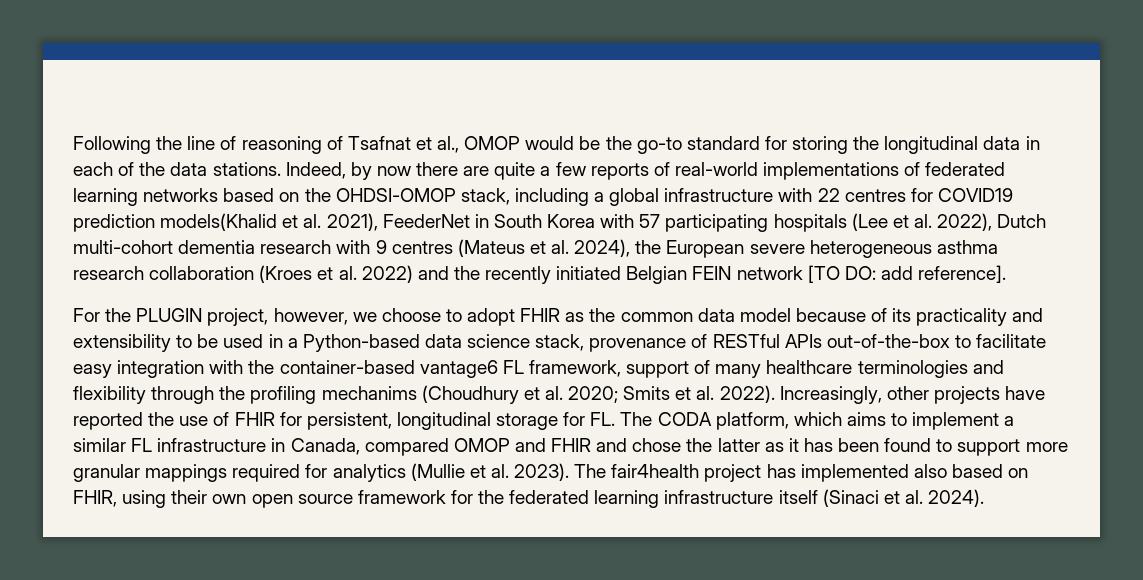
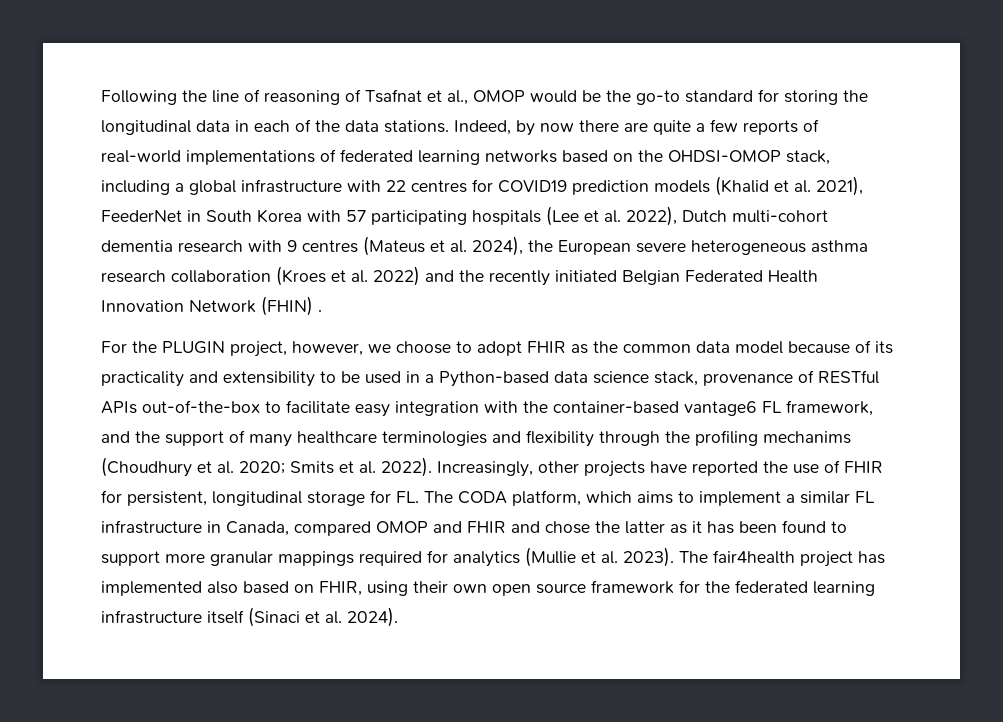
- Indeed, by now there are quite a few reports of real-world implementations of federated learning networks based on the OHDSI-OMOP stack, including a global infrastructure with 22 centres for COVID19 prediction models(Khalid et al. 2021), FeederNet in South Korea with 57 participating hospitals (Lee et al. 2022), Dutch multi-cohort dementia research with 9 centres (Mateus et al. 2024), the European severe heterogeneous asthma research collaboration (Kroes et al. 2022) and the recently initiated Belgian FEIN network [TO DO: add reference].
+ Indeed, by now there are quite a few reports of real-world implementations of federated learning networks based on the OHDSI-OMOP stack, including a global infrastructure with 22 centres for COVID19 prediction models (Khalid et al. 2021), FeederNet in South Korea with 57 participating hospitals (Lee et al. 2022), Dutch multi-cohort dementia research with 9 centres (Mateus et al. 2024), the European severe heterogeneous asthma research collaboration (Kroes et al. 2022) and the recently initiated Belgian Federated Health Innovation Network (FHIN) .
- For the PLUGIN project, however, we choose to adopt FHIR as the common data model because of its practicality and extensibility to be used in a Python-based data science stack, provenance of RESTful APIs out-of-the-box to facilitate easy integration with the container-based vantage6 FL framework, support of many healthcare terminologies and flexibility through the profiling mechanims (Choudhury et al. 2020;
+ For the PLUGIN project, however, we choose to adopt FHIR as the common data model because of its practicality and extensibility to be used in a Python-based data science stack, provenance of RESTful APIs out-of-the-box to facilitate easy integration with the container-based vantage6 FL framework, and the support of many healthcare terminologies and flexibility through the profiling mechanims (Choudhury et al. 2020;

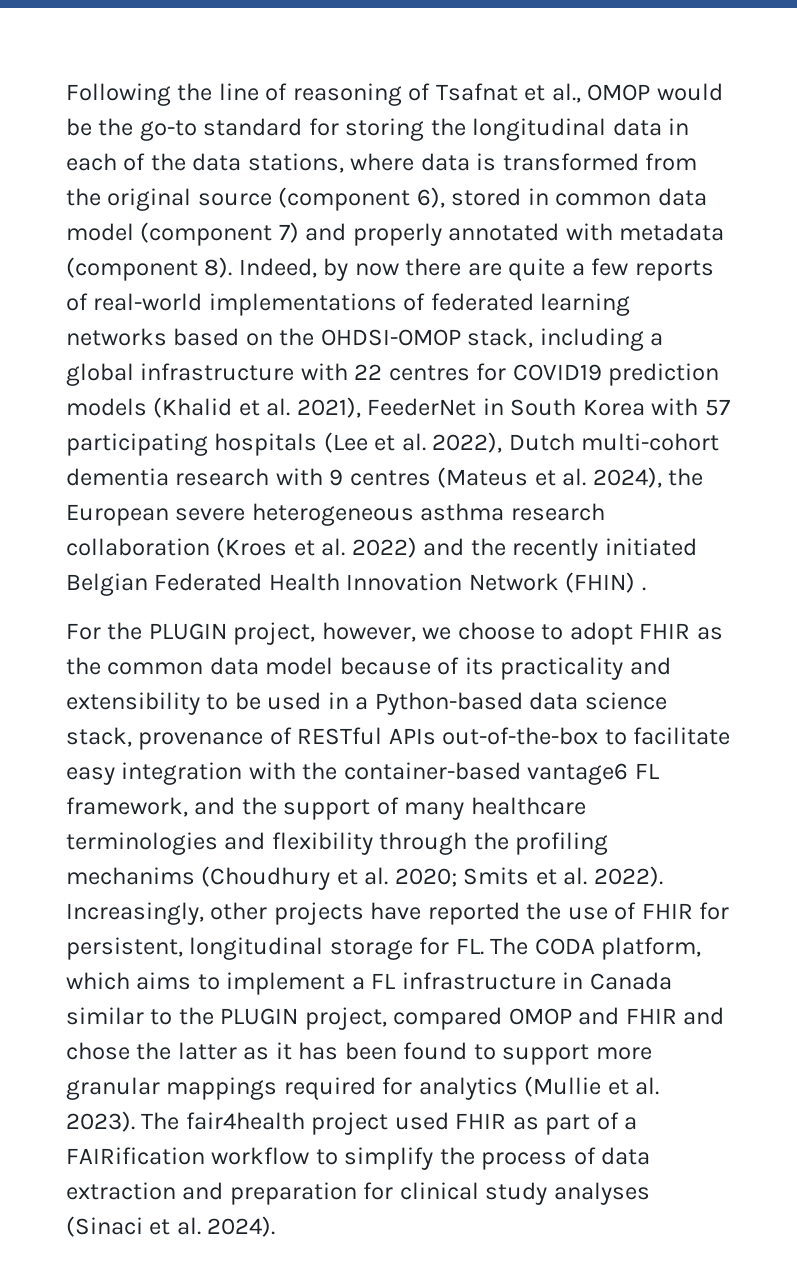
- Following the line of reasoning of Tsafnat et al., OMOP would be the go-to standard for storing the longitudinal data in each of the data stations.
+ Following the line of reasoning of Tsafnat et al., OMOP would be the go-to standard for storing the longitudinal data in each of the data stations, where data is transformed from the original source (component 6), stored in common data model (component 7) and properly annotated with metadata (component 8).
- Increasingly, other projects have reported the use of FHIR for persistent, longitudinal storage for FL. The CODA platform, which aims to implement a similar FL infrastructure in Canada, compared OMOP and FHIR and chose the latter as it has been found to support more granular mappings required for analytics (Mullie et al. 2023).
+ Increasingly, other projects have reported the use of FHIR for persistent, longitudinal storage for FL. The CODA platform, which aims to implement a FL infrastructure in Canada similar to the PLUGIN project, compared OMOP and FHIR and chose the latter as it has been found to support more granular mappings required for analytics (Mullie et al. 2023).
- The fair4health project has implemented also based on FHIR, using their own open source framework for the federated learning infrastructure itself (Sinaci et al. 2024).
+ The fair4health project used FHIR as part of a FAIRification workflow to simplify the process of data extraction and preparation for clinical study analyses (Sinaci et al. 2024).

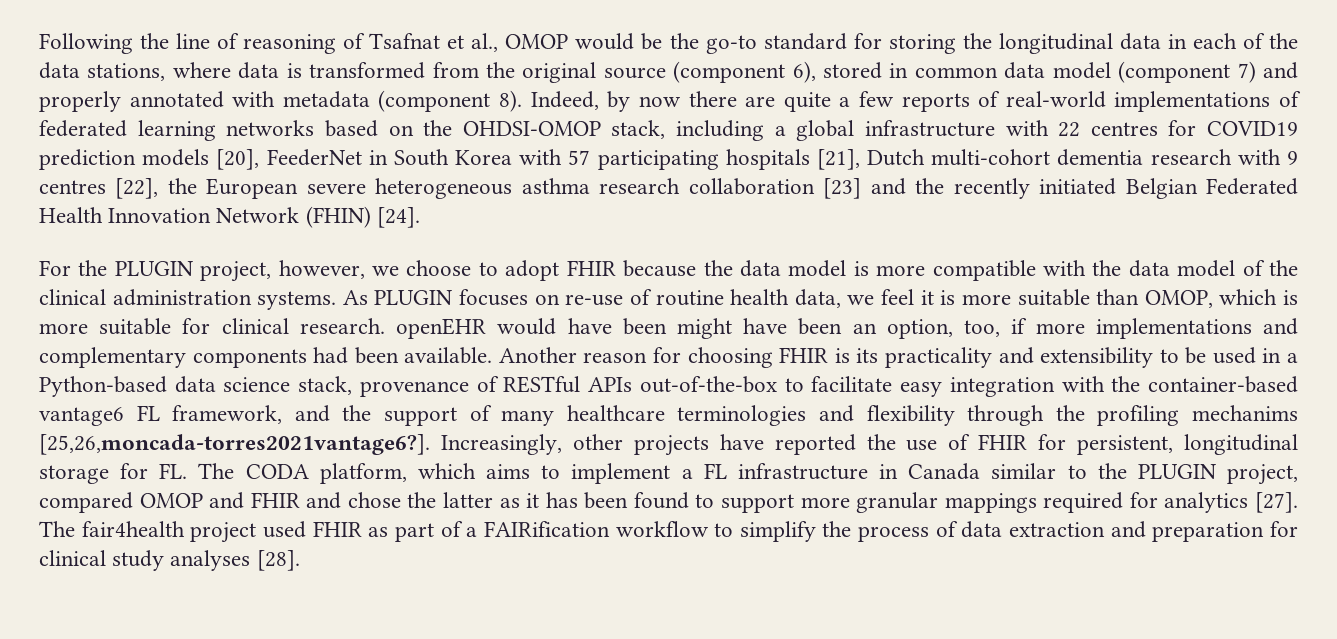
- Indeed, by now there are quite a few reports of real-world implementations of federated learning networks based on the OHDSI-OMOP stack, including a global infrastructure with 22 centres for COVID19 prediction models (Khalid et al. 2021), FeederNet in South Korea with 57 participating hospitals (Lee et al. 2022), Dutch multi-cohort dementia research with 9 centres (Mateus et al. 2024), the European severe heterogeneous asthma research collaboration (Kroes et al. 2022) and the recently initiated Belgian Federated Health Innovation Network (FHIN) .
+ Indeed, by now there are quite a few reports of real-world implementations of federated learning networks based on the OHDSI-OMOP stack, including a global infrastructure with 22 centres for COVID19 prediction models [20], FeederNet in South Korea with 57 participating hospitals [21], Dutch multi-cohort dementia research with 9 centres [22], the European severe heterogeneous asthma research collaboration [23] and the recently initiated Belgian Federated Health Innovation Network (FHIN) [24].
- For the PLUGIN project, however, we choose to adopt FHIR as the common data model because of its practicality and extensibility to be used in a Python-based data science stack, provenance of RESTful APIs out-of-the-box to facilitate easy integration with the container-based vantage6 FL framework, and the support of many healthcare terminologies and flexibility through the profiling mechanims (Choudhury et al. 2020; Smits et al. 2022).
+ For the PLUGIN project, however, we choose to adopt FHIR because the data model is more compatible with the data model of the clinical administration systems. As PLUGIN focuses on re-use of routine health data, we feel it is more suitable than OMOP, which is more suitable for clinical research. openEHR would have been might have been an option, too, if more implementations and complementary components had been available. Another reason for choosing FHIR is its practicality and extensibility to be used in a Python-based data science stack, provenance of RESTful APIs out-of-the-box to facilitate easy integration with the container-based vantage6 FL framework, and the support of many healthcare terminologies and flexibility through the profiling mechanims [25,26,moncada-torres2021vantage6?].
- Increasingly, other projects have reported the use of FHIR for persistent, longitudinal storage for FL. The CODA platform, which aims to implement a FL infrastructure in Canada similar to the PLUGIN project, compared OMOP and FHIR and chose the latter as it has been found to support more granular mappings required for analytics (Mullie et al. 2023).
+ Increasingly, other projects have reported the use of FHIR for persistent, longitudinal storage for FL. The CODA platform, which aims to implement a FL infrastructure in Canada similar to the PLUGIN project, compared OMOP and FHIR and chose the latter as it has been found to support more granular mappings required for analytics [27].
- The fair4health project used FHIR as part of a FAIRification workflow to simplify the process of data extraction and preparation for clinical study analyses (Sinaci et al. 2024).
+ The fair4health project used FHIR as part of a FAIRification workflow to simplify the process of data extraction and preparation for clinical study analyses [28].

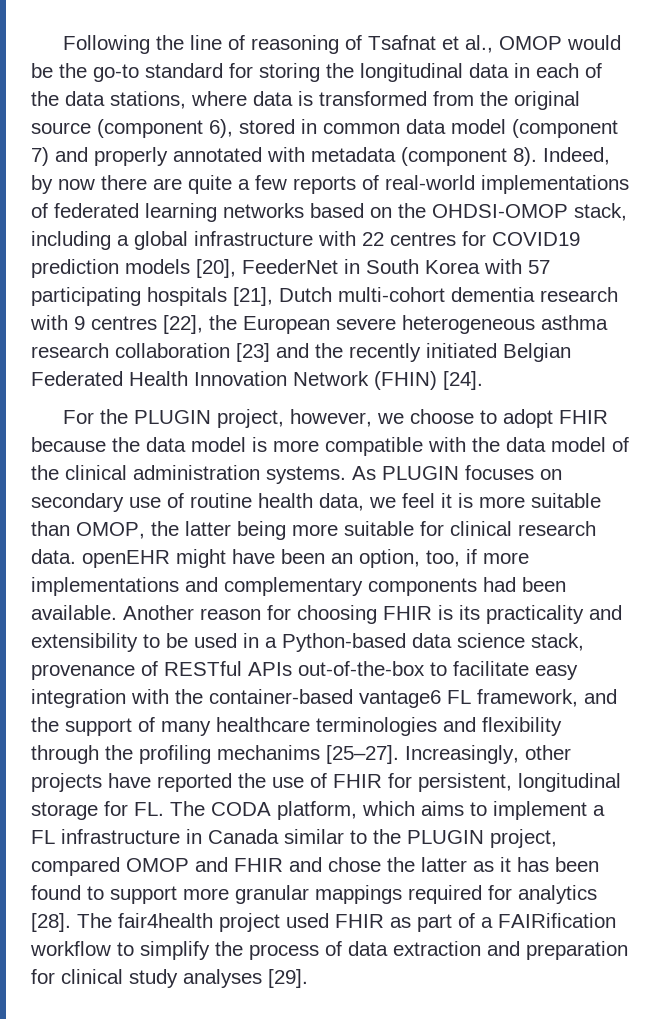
- As PLUGIN focuses on re-use of routine health data, we feel it is more suitable than OMOP, which is more suitable for clinical research. openEHR would have been might have been an option, too, if more implementations and complementary components had been available.
+ As PLUGIN focuses on secondary use of routine health data, we feel it is more suitable than OMOP, the latter being more suitable for clinical research data. openEHR might have been an option, too, if more implementations and complementary components had been available.
- Another reason for choosing FHIR is its practicality and extensibility to be used in a Python-based data science stack, provenance of RESTful APIs out-of-the-box to facilitate easy integration with the container-based vantage6 FL framework, and the support of many healthcare terminologies and flexibility through the profiling mechanims [25,26,moncada-torres2021vantage6?].
+ Another reason for choosing FHIR is its practicality and extensibility to be used in a Python-based data science stack, provenance of RESTful APIs out-of-the-box to facilitate easy integration with the container-based vantage6 FL framework, and the support of many healthcare terminologies and flexibility through the profiling mechanims [25–27].
- Increasingly, other projects have reported the use of FHIR for persistent, longitudinal storage for FL. The CODA platform, which aims to implement a FL infrastructure in Canada similar to the PLUGIN project, compared OMOP and FHIR and chose the latter as it has been found to support more granular mappings required for analytics [27].
+ Increasingly, other projects have reported the use of FHIR for persistent, longitudinal storage for FL. The CODA platform, which aims to implement a FL infrastructure in Canada similar to the PLUGIN project, compared OMOP and FHIR and chose the latter as it has been found to support more granular mappings required for analytics [28].
- The fair4health project used FHIR as part of a FAIRification workflow to simplify the process of data extraction and preparation for clinical study analyses [28].
+ The fair4health project used FHIR as part of a FAIRification workflow to simplify the process of data extraction and preparation for clinical study analyses [29].

